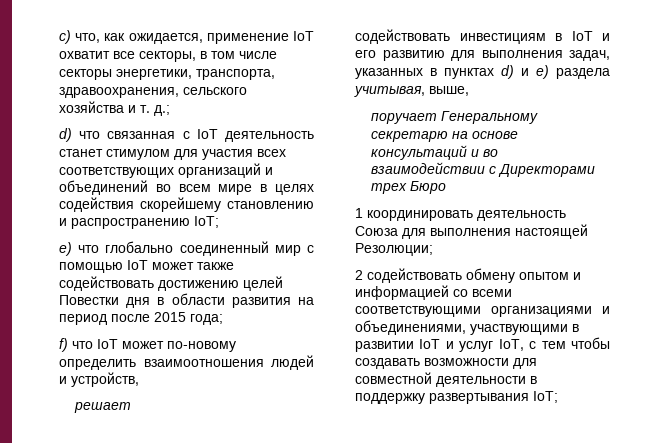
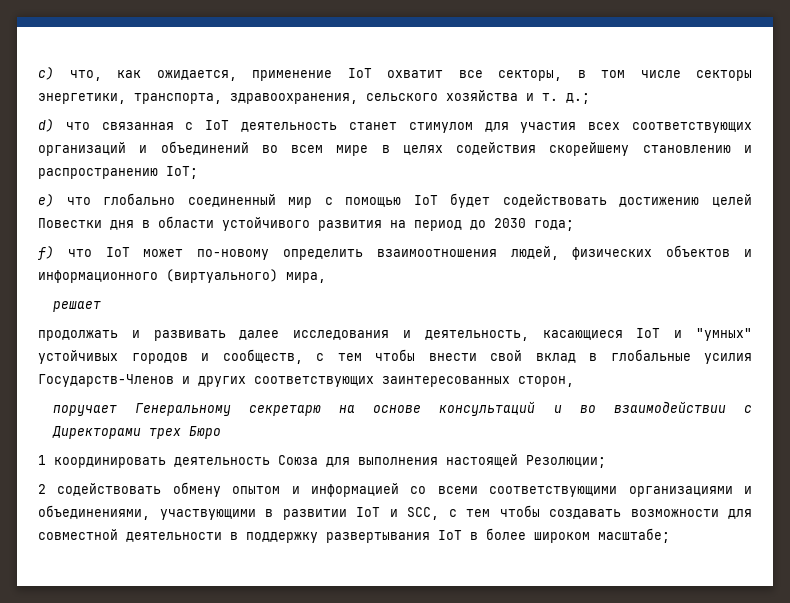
- e) что глобально соединенный мир с помощью IoT может также содействовать достижению целей Повестки дня в области развития на период после 2015 года;
+ e) что глобально соединенный мир с помощью IoT будет содействовать достижению целей Повестки дня в области устойчивого развития на период до 2030 года;
- f) что IoT может по-новому определить взаимоотношения людей и устройств,
+ f) что IoT может по-новому определить взаимоотношения людей, физических объектов и информационного (виртуального) мира,
  решает
- содействовать инвестициям в IoT и его развитию для выполнения задач, указанных в пунктах d) и e) раздела учитывая, выше,
+ продолжать и развивать далее исследования и деятельность, касающиеся IoT и "умных" устойчивых городов и сообществ, с тем чтобы внести свой вклад в глобальные усилия Государств-Членов и других соответствующих заинтересованных сторон,
- 2 содействовать обмену опытом и информацией со всеми соответствующими организациями и объединениями, участвующими в развитии IoT и услуг IoT, с тем чтобы создавать возможности для совместной деятельности в поддержку развертывания IoT;
+ 2 содействовать обмену опытом и информацией со всеми соответствующими организациями и объединениями, участвующими в развитии IoT и SCC, с тем чтобы создавать возможности для совместной деятельности в поддержку развертывания IoT в более широком масштабе;

